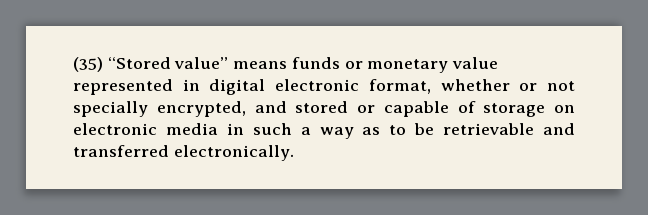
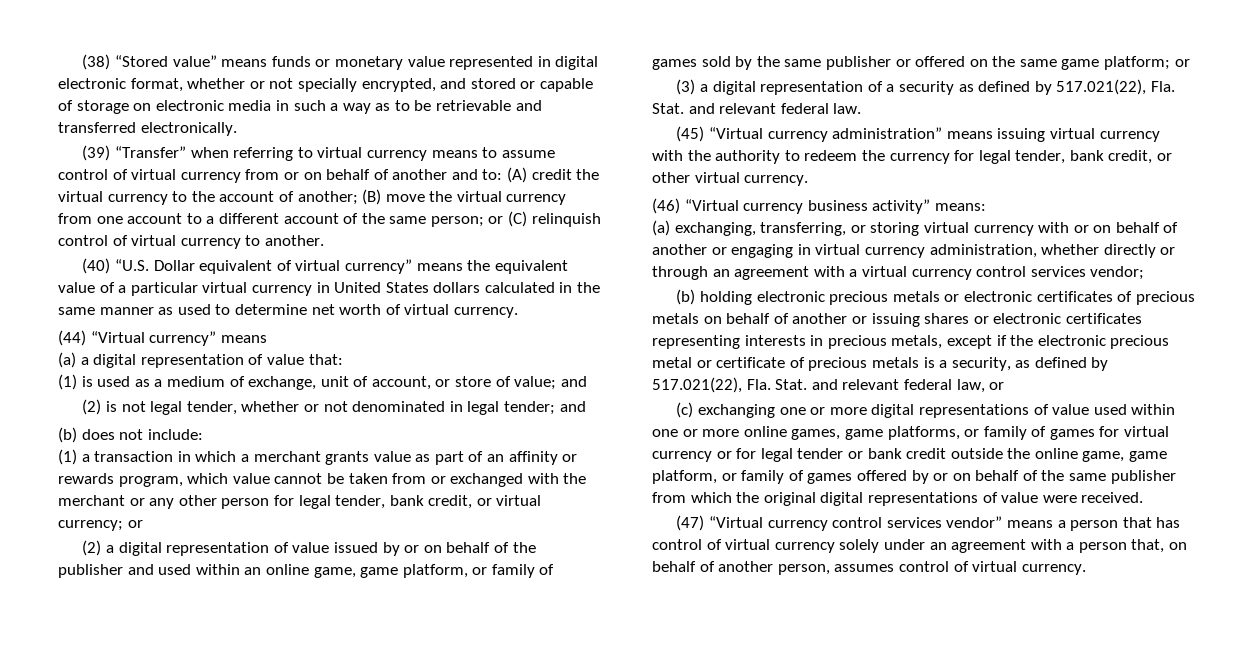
- (35) “Stored value” means funds or monetary value represented in digital electronic format, whether or not specially encrypted, and stored or capable of storage on electronic media in such a way as to be retrievable and transferred electronically.
+ (38) “Stored value” means funds or monetary value represented in digital electronic format, whether or not specially encrypted, and stored or capable of storage on electronic media in such a way as to be retrievable and transferred electronically.
+ (39) “Transfer” when referring to virtual currency means to assume control of virtual currency from or on behalf of another and to: (A) credit the virtual currency to the account of another; (B) move the virtual currency from one account to a different account of the same person; or (C) relinquish control of virtual currency to another.
+ (40) “U.S. Dollar equivalent of virtual currency” means the equivalent value of a particular virtual currency in United States dollars calculated in the same manner as used to determine net worth of virtual currency.
+ (44) “Virtual currency” means
+ (a) a digital representation of value that:
+ (1) is used as a medium of exchange, unit of account, or store of value; and
+ (2) is not legal tender, whether or not denominated in legal tender; and
+ (b) does not include:
+ (1) a transaction in which a merchant grants value as part of an affinity or rewards program, which value cannot be taken from or exchanged with the merchant or any other person for legal tender, bank credit, or virtual currency; or
+ (2) a digital representation of value issued by or on behalf of the publisher and used within an online game, game platform, or family of games sold by the same publisher or offered on the same game platform; or
+ (3) a digital representation of a security as defined by 517.021(22), Fla. Stat. and relevant federal law.
+ (45) “Virtual currency administration” means issuing virtual currency with the authority to redeem the currency for legal tender, bank credit, or other virtual currency.
+ (46) “Virtual currency business activity” means:
+ (a) exchanging, transferring, or storing virtual currency with or on behalf of another or engaging in virtual currency administration, whether directly or through an agreement with a virtual currency control services vendor;
+ (b) holding electronic precious metals or electronic certificates of precious metals on behalf of another or issuing shares or electronic certificates representing interests in precious metals, except if the electronic precious metal or certificate of precious metals is a security, as defined by 517.021(22), Fla. Stat. and relevant federal law, or
+ (c) exchanging one or more digital representations of value used within one or more online games, game platforms, or family of games for virtual currency or for legal tender or bank credit outside the online game, game platform, or family of games offered by or on behalf of the same publisher from which the original digital representations of value were received.
+ (47) “Virtual currency control services vendor” means a person that has control of virtual currency solely under an agreement with a person that, on behalf of another person, assumes control of virtual currency.

